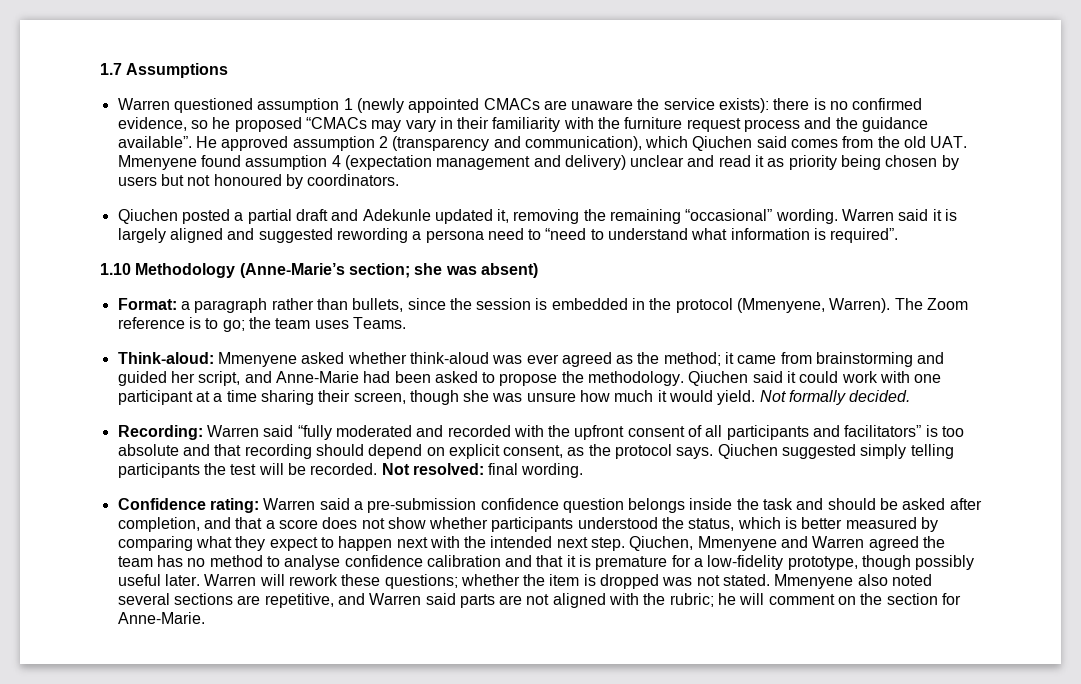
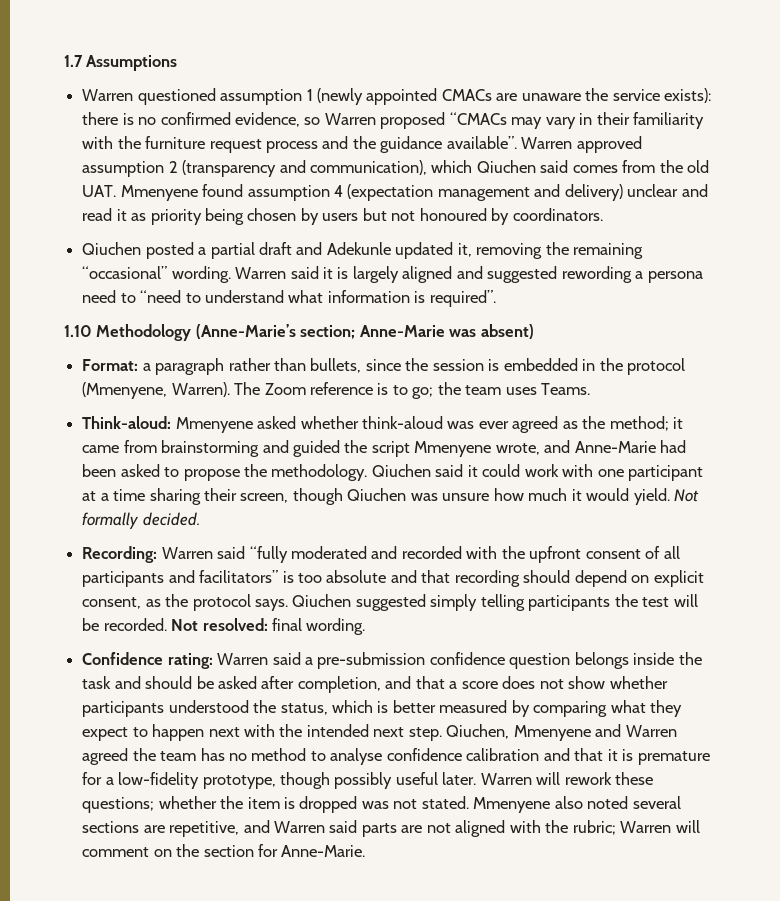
- Warren questioned assumption 1 (newly appointed CMACs are unaware the service exists): there is no confirmed evidence, so he proposed “CMACs may vary in their familiarity with the furniture request process and the guidance available”.
+ Warren questioned assumption 1 (newly appointed CMACs are unaware the service exists): there is no confirmed evidence, so Warren proposed “CMACs may vary in their familiarity with the furniture request process and the guidance available”.
- He approved assumption 2 (transparency and communication), which Qiuchen said comes from the old UAT. Mmenyene found assumption 4 (expectation management and delivery) unclear and read it as priority being chosen by users but not honoured by coordinators.
+ Warren approved assumption 2 (transparency and communication), which Qiuchen said comes from the old UAT. Mmenyene found assumption 4 (expectation management and delivery) unclear and read it as priority being chosen by users but not honoured by coordinators.
- 1.10 Methodology (Anne-Marie’s section; she was absent)
+ 1.10 Methodology (Anne-Marie’s section; Anne-Marie was absent)
- Think-aloud: Mmenyene asked whether think-aloud was ever agreed as the method; it came from brainstorming and guided her script, and Anne-Marie had been asked to propose the methodology.
+ Think-aloud: Mmenyene asked whether think-aloud was ever agreed as the method; it came from brainstorming and guided the script Mmenyene wrote, and Anne-Marie had been asked to propose the methodology.
- Qiuchen said it could work with one participant at a time sharing their screen, though she was unsure how much it would yield.
+ Qiuchen said it could work with one participant at a time sharing their screen, though Qiuchen was unsure how much it would yield.
- Mmenyene also noted several sections are repetitive, and Warren said parts are not aligned with the rubric; he will comment on the section for Anne-Marie.
+ Mmenyene also noted several sections are repetitive, and Warren said parts are not aligned with the rubric; Warren will comment on the section for Anne-Marie.

